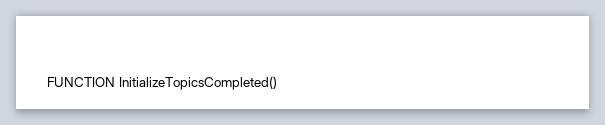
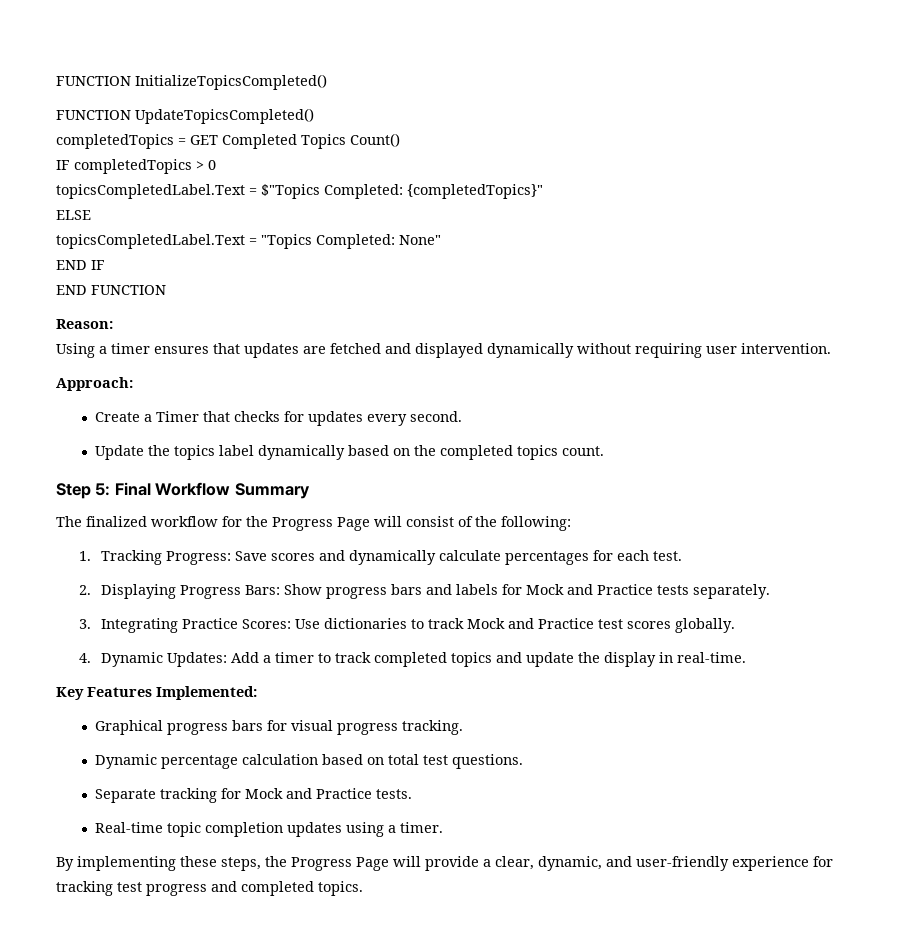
+ FUNCTION UpdateTopicsCompleted()
+ completedTopics = GET Completed Topics Count()
+ IF completedTopics > 0
+ topicsCompletedLabel.Text = $"Topics Completed: {completedTopics}"
+ ELSE
+ topicsCompletedLabel.Text = "Topics Completed: None"
+ END IF
+ END FUNCTION
+ Reason:
+ Using a timer ensures that updates are fetched and displayed dynamically without requiring user intervention.
+ Approach:
+ Create a Timer that checks for updates every second.
+ Update the topics label dynamically based on the completed topics count.
+ Step 5: Final Workflow Summary
+ The finalized workflow for the Progress Page will consist of the following:
+ 1. Tracking Progress: Save scores and dynamically calculate percentages for each test.
+ 2. Displaying Progress Bars: Show progress bars and labels for Mock and Practice tests separately.
+ 3. Integrating Practice Scores: Use dictionaries to track Mock and Practice test scores globally.
+ 4. Dynamic Updates: Add a timer to track completed topics and update the display in real-time.
+ Key Features Implemented:
+ Graphical progress bars for visual progress tracking.
+ Dynamic percentage calculation based on total test questions.
+ Separate tracking for Mock and Practice tests.
+ Real-time topic completion updates using a timer.
+ By implementing these steps, the Progress Page will provide a clear, dynamic, and user-friendly experience for tracking test progress and completed topics.

